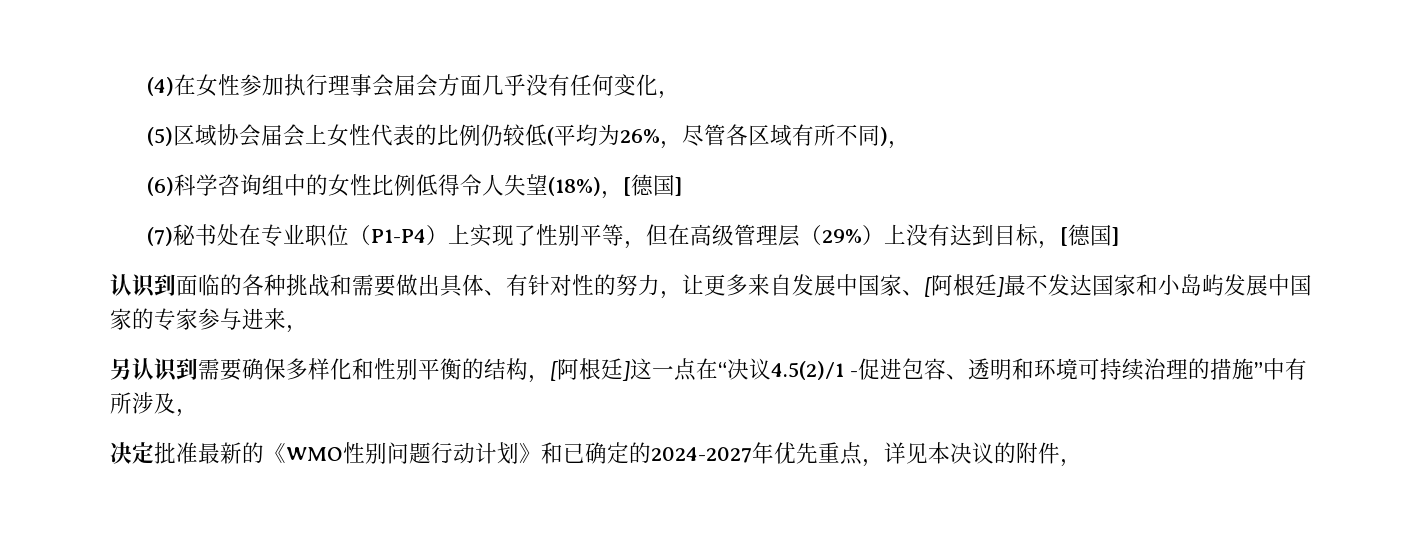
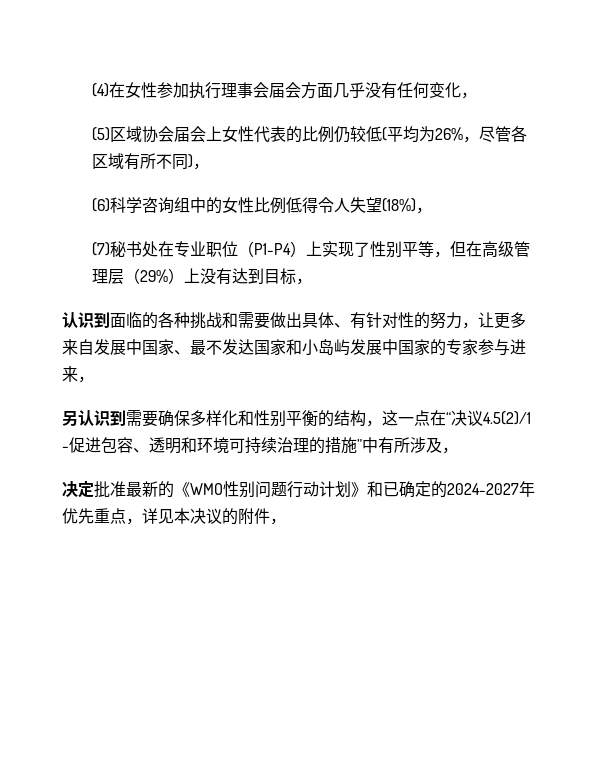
- (6)科学咨询组中的女性比例低得令人失望(18%)，[德国]
+ (6)科学咨询组中的女性比例低得令人失望(18%)，
- (7)秘书处在专业职位（P1-P4）上实现了性别平等，但在高级管理层（29%）上没有达到目标，[德国]
+ (7)秘书处在专业职位（P1-P4）上实现了性别平等，但在高级管理层（29%）上没有达到目标，
- 认识到面临的各种挑战和需要做出具体、有针对性的努力，让更多来自发展中国家、[阿根廷]最不发达国家和小岛屿发展中国家的专家参与进来，
+ 认识到面临的各种挑战和需要做出具体、有针对性的努力，让更多来自发展中国家、最不发达国家和小岛屿发展中国家的专家参与进来，
- 另认识到需要确保多样化和性别平衡的结构，[阿根廷]这一点在“决议4.5(2)/1 -促进包容、透明和环境可持续治理的措施”中有所涉及，
+ 另认识到需要确保多样化和性别平衡的结构，这一点在“决议4.5(2)/1 -促进包容、透明和环境可持续治理的措施”中有所涉及，

